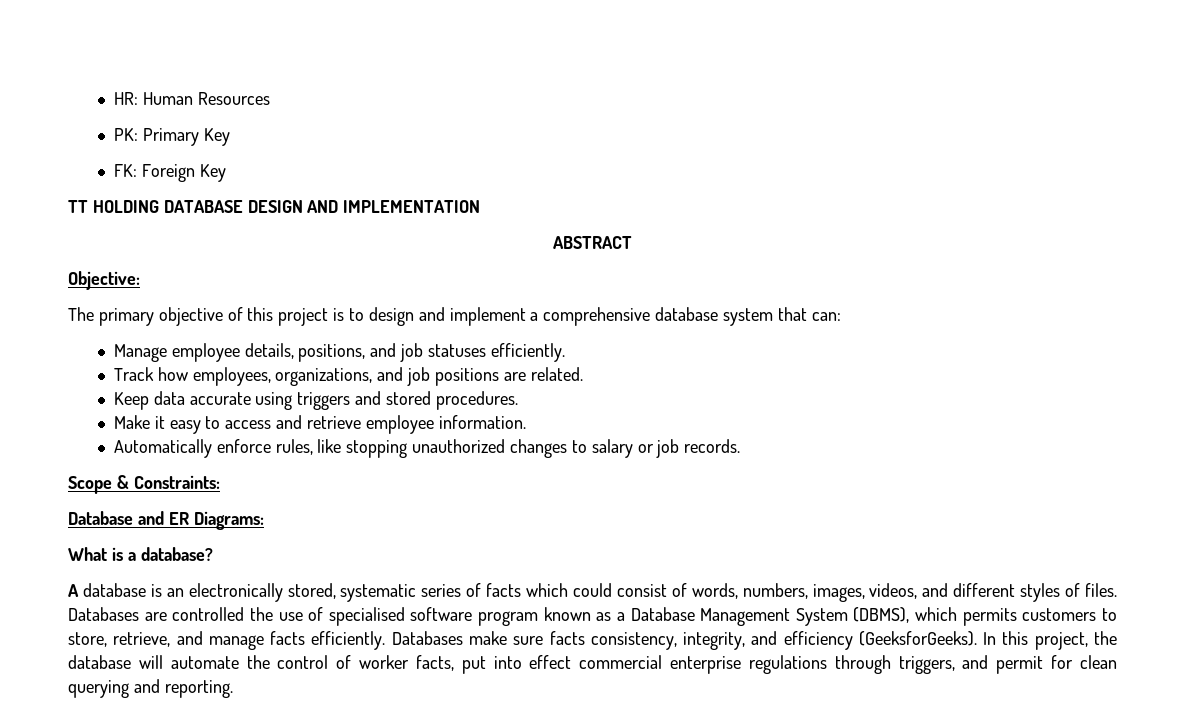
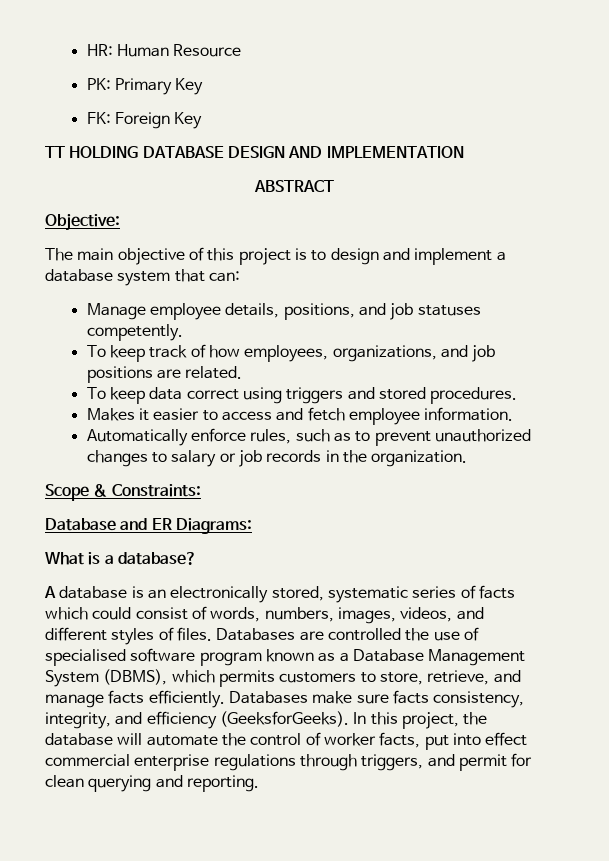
- HR: Human Resources
+ HR: Human Resource
- The primary objective of this project is to design and implement a comprehensive database system that can:
+ The main objective of this project is to design and implement a database system that can:
- Manage employee details, positions, and job statuses efficiently.
- Track how employees, organizations, and job positions are related.
+ Manage employee details, positions, and job statuses competently.
+ To keep track of how employees, organizations, and job positions are related.
- Keep data accurate using triggers and stored procedures.
+ To keep data correct using triggers and stored procedures.
- Make it easy to access and retrieve employee information.
+ Makes it easier to access and fetch employee information.
- Automatically enforce rules, like stopping unauthorized changes to salary or job records.
+ Automatically enforce rules, such as to prevent unauthorized changes to salary or job records in the organization.

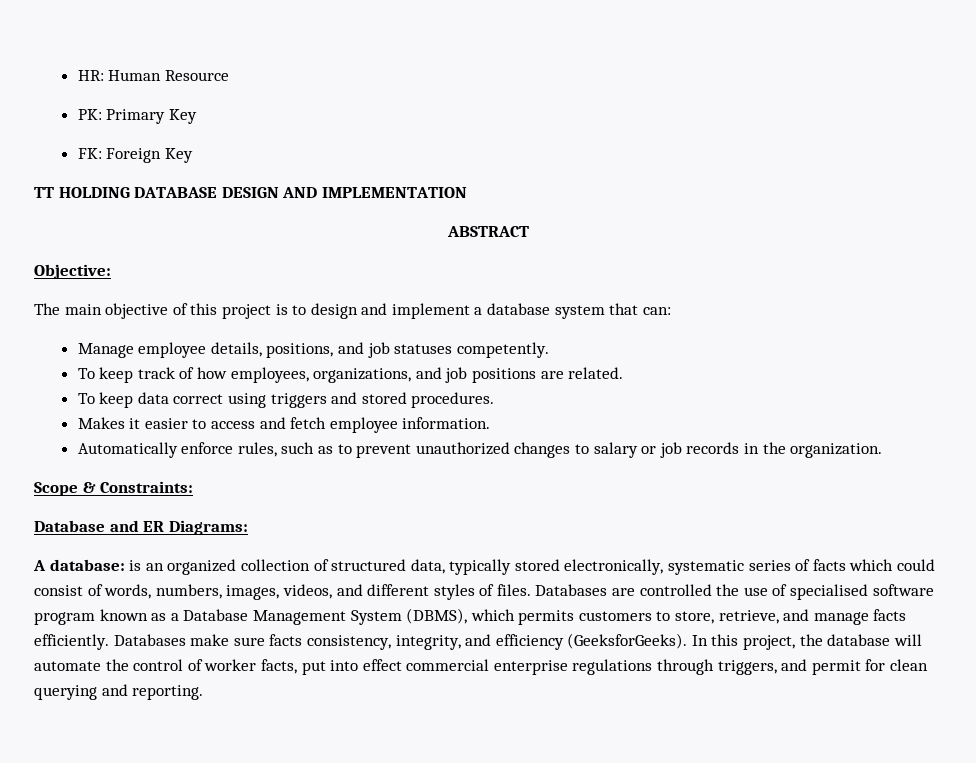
- What is a database?
- A database is an electronically stored, systematic series of facts which could consist of words, numbers, images, videos, and different styles of files.
+ A database: is an organized collection of structured data, typically stored electronically, systematic series of facts which could consist of words, numbers, images, videos, and different styles of files.

